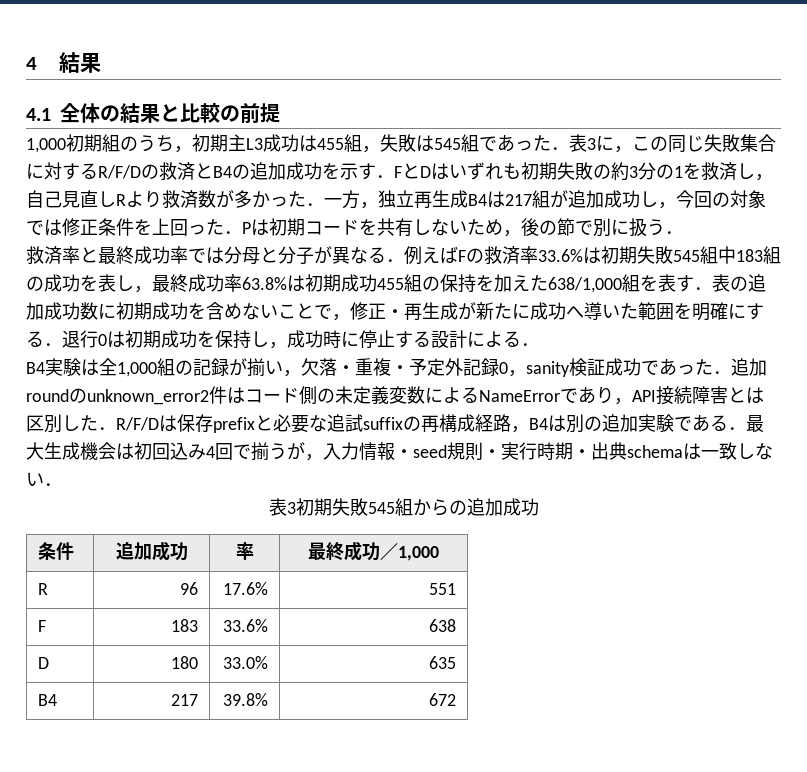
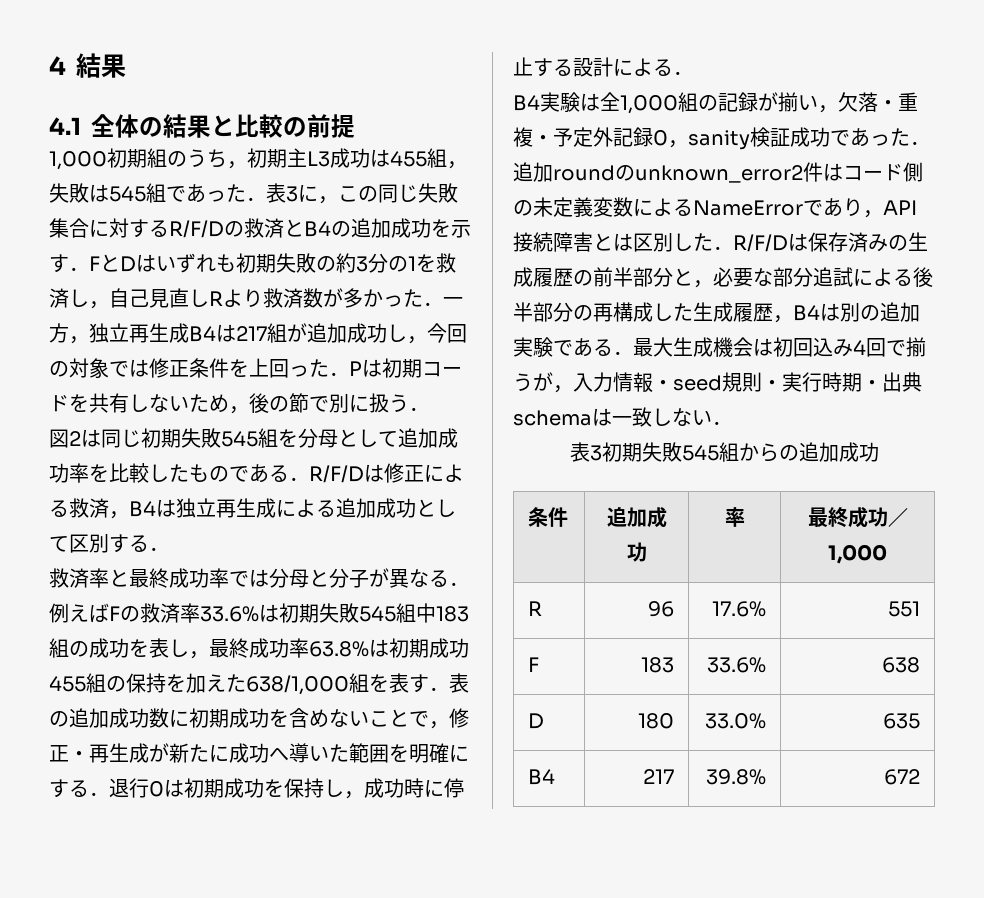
+ 図2は同じ初期失敗545組を分母として追加成功率を比較したものである．R/F/Dは修正による救済，B4は独立再生成による追加成功として区別する．
- B4実験は全1,000組の記録が揃い，欠落・重複・予定外記録0，sanity検証成功であった．追加roundのunknown_error2件はコード側の未定義変数によるNameErrorであり，API接続障害とは区別した．R/F/Dは保存prefixと必要な追試suffixの再構成経路，B4は別の追加実験である．最大生成機会は初回込み4回で揃うが，入力情報・seed規則・実行時期・出典schemaは一致しない．
+ B4実験は全1,000組の記録が揃い，欠落・重複・予定外記録0，sanity検証成功であった．追加roundのunknown_error2件はコード側の未定義変数によるNameErrorであり，API接続障害とは区別した．R/F/Dは保存済みの生成履歴の前半部分と，必要な部分追試による後半部分の再構成した生成履歴，B4は別の追加実験である．最大生成機会は初回込み4回で揃うが，入力情報・seed規則・実行時期・出典schemaは一致しない．

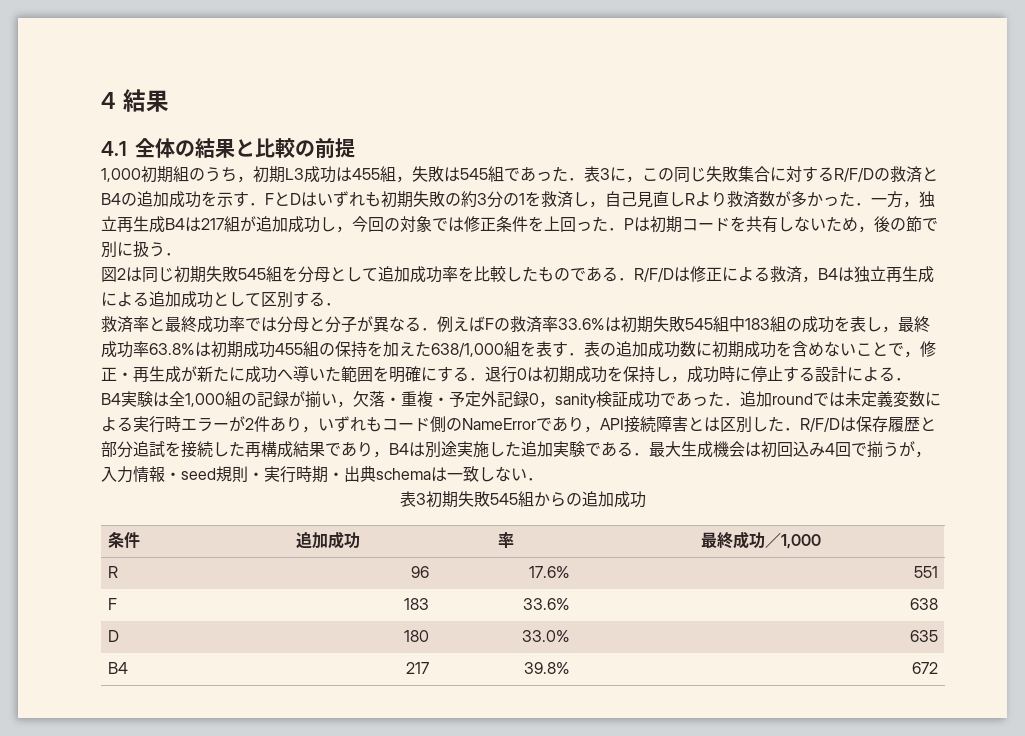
- 1,000初期組のうち，初期主L3成功は455組，失敗は545組であった．表3に，この同じ失敗集合に対するR/F/Dの救済とB4の追加成功を示す．FとDはいずれも初期失敗の約3分の1を救済し，自己見直しRより救済数が多かった．一方，独立再生成B4は217組が追加成功し，今回の対象では修正条件を上回った．Pは初期コードを共有しないため，後の節で別に扱う．
+ 1,000初期組のうち，初期L3成功は455組，失敗は545組であった．表3に，この同じ失敗集合に対するR/F/Dの救済とB4の追加成功を示す．FとDはいずれも初期失敗の約3分の1を救済し，自己見直しRより救済数が多かった．一方，独立再生成B4は217組が追加成功し，今回の対象では修正条件を上回った．Pは初期コードを共有しないため，後の節で別に扱う．
- B4実験は全1,000組の記録が揃い，欠落・重複・予定外記録0，sanity検証成功であった．追加roundのunknown_error2件はコード側の未定義変数によるNameErrorであり，API接続障害とは区別した．R/F/Dは保存済みの生成履歴の前半部分と，必要な部分追試による後半部分の再構成した生成履歴，B4は別の追加実験である．最大生成機会は初回込み4回で揃うが，入力情報・seed規則・実行時期・出典schemaは一致しない．
+ B4実験は全1,000組の記録が揃い，欠落・重複・予定外記録0，sanity検証成功であった．追加roundでは未定義変数による実行時エラーが2件あり，いずれもコード側のNameErrorであり，API接続障害とは区別した．R/F/Dは保存履歴と部分追試を接続した再構成結果であり，B4は別途実施した追加実験である．最大生成機会は初回込み4回で揃うが，入力情報・seed規則・実行時期・出典schemaは一致しない．

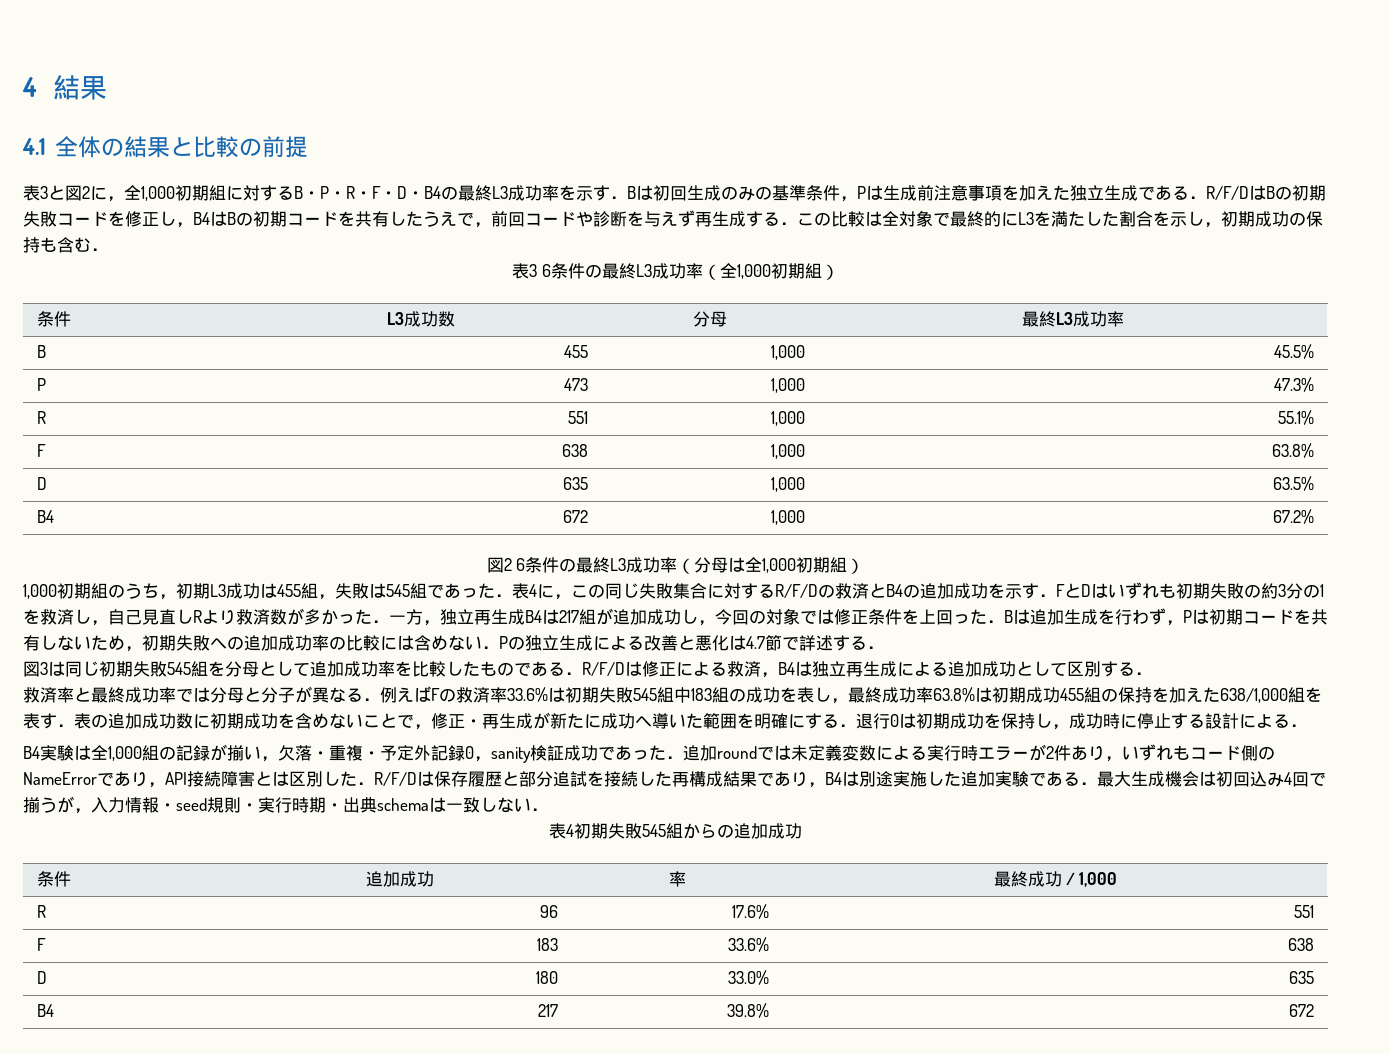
+ 表3と図2に，全1,000初期組に対するB・P・R・F・D・B4の最終L3成功率を示す．Bは初回生成のみの基準条件，Pは生成前注意事項を加えた独立生成である．R/F/DはBの初期失敗コードを修正し，B4はBの初期コードを共有したうえで，前回コードや診断を与えず再生成する．この比較は全対象で最終的にL3を満たした割合を示し，初期成功の保持も含む．
+ 表3 6条件の最終L3成功率（全1,000初期組）
+ 条件 | L3成功数 | 分母 | 最終L3成功率
+ B | 455 | 1,000 | 45.5%
+ P | 473 | 1,000 | 47.3%
+ R | 551 | 1,000 | 55.1%
+ F | 638 | 1,000 | 63.8%
+ D | 635 | 1,000 | 63.5%
+ B4 | 672 | 1,000 | 67.2%
+ 図2 6条件の最終L3成功率（分母は全1,000初期組）
- 1,000初期組のうち，初期L3成功は455組，失敗は545組であった．表3に，この同じ失敗集合に対するR/F/Dの救済とB4の追加成功を示す．FとDはいずれも初期失敗の約3分の1を救済し，自己見直しRより救済数が多かった．一方，独立再生成B4は217組が追加成功し，今回の対象では修正条件を上回った．Pは初期コードを共有しないため，後の節で別に扱う．
+ 1,000初期組のうち，初期L3成功は455組，失敗は545組であった．表4に，この同じ失敗集合に対するR/F/Dの救済とB4の追加成功を示す．FとDはいずれも初期失敗の約3分の1を救済し，自己見直しRより救済数が多かった．一方，独立再生成B4は217組が追加成功し，今回の対象では修正条件を上回った．Bは追加生成を行わず，Pは初期コードを共有しないため，初期失敗への追加成功率の比較には含めない．Pの独立生成による改善と悪化は4.7節で詳述する．
- 図2は同じ初期失敗545組を分母として追加成功率を比較したものである．R/F/Dは修正による救済，B4は独立再生成による追加成功として区別する．
+ 図3は同じ初期失敗545組を分母として追加成功率を比較したものである．R/F/Dは修正による救済，B4は独立再生成による追加成功として区別する．
- 表3初期失敗545組からの追加成功
+ 表4初期失敗545組からの追加成功

